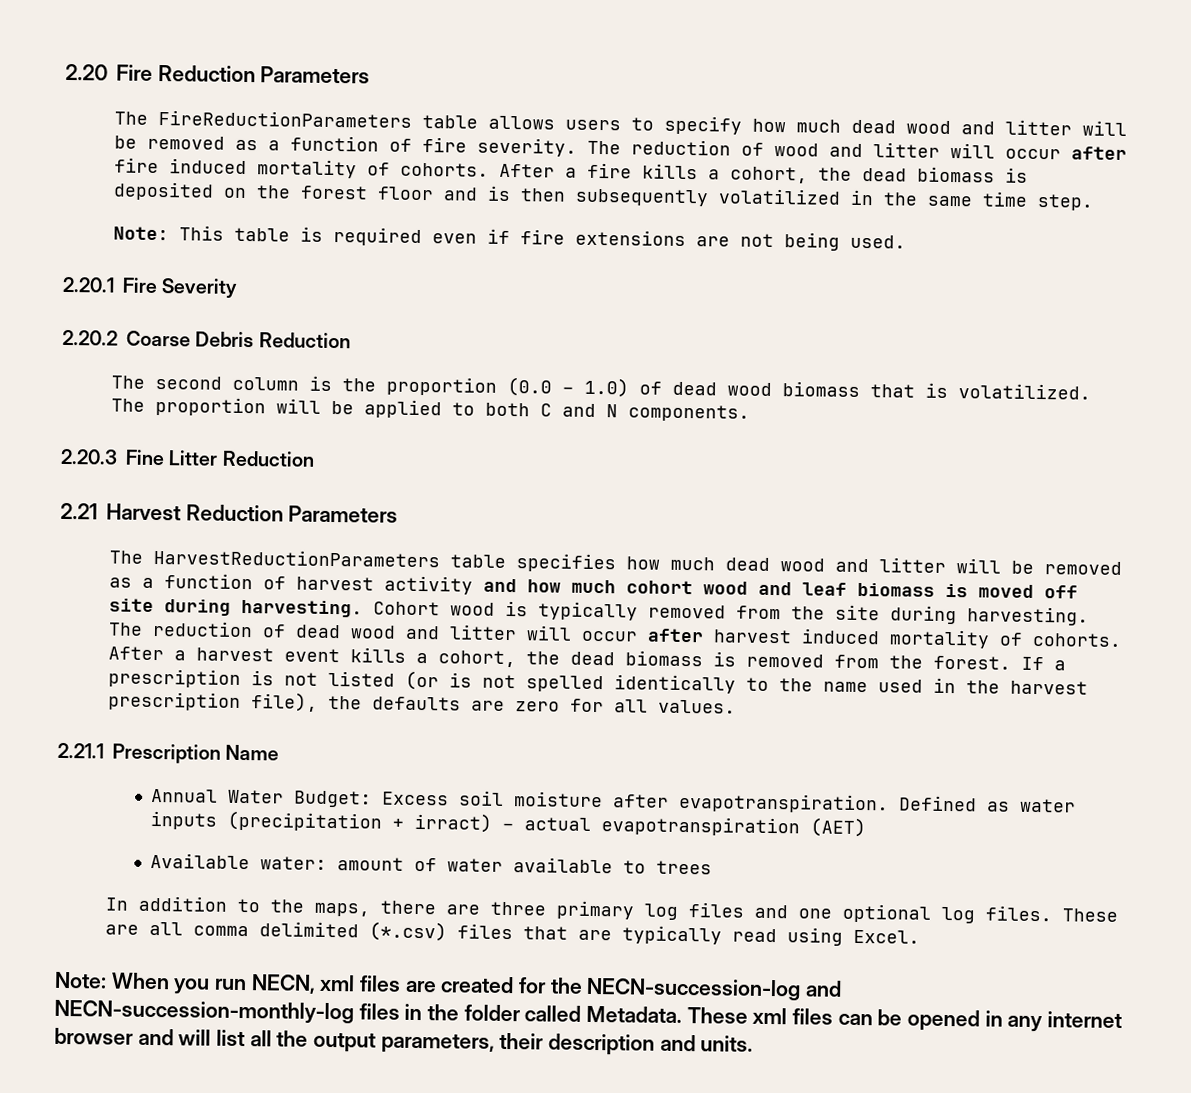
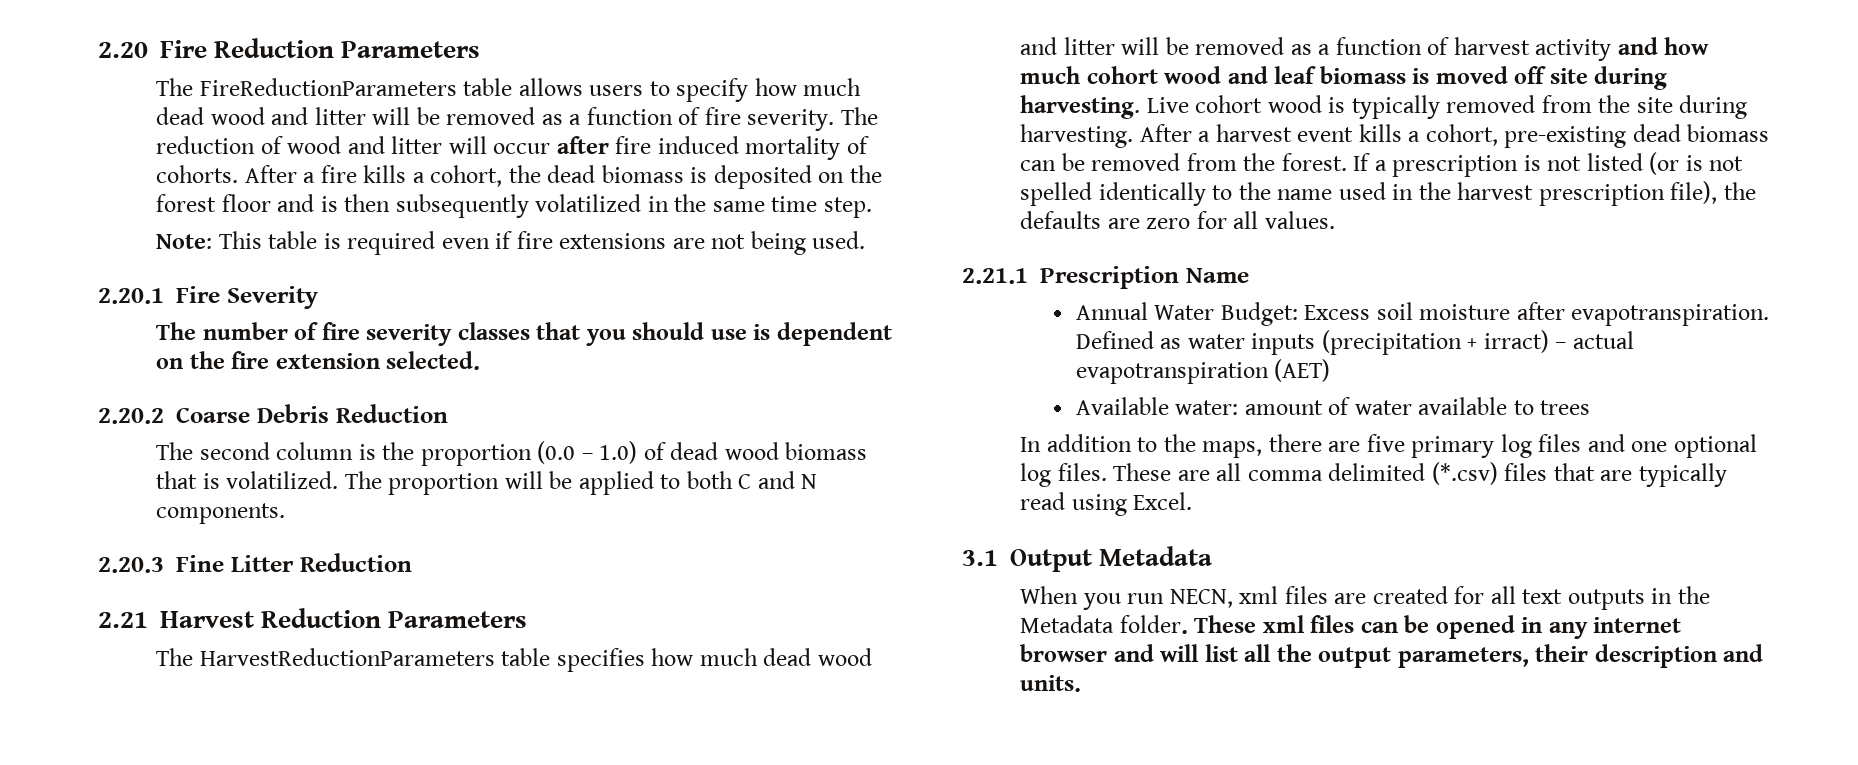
+ The number of fire severity classes that you should use is dependent on the fire extension selected.
- Cohort wood is typically removed from the site during harvesting.
+ Live cohort wood is typically removed from the site during harvesting.
- The reduction of dead wood and litter will occur after harvest induced mortality of cohorts.
- After a harvest event kills a cohort, the dead biomass is removed from the forest.
+ After a harvest event kills a cohort, pre-existing dead biomass can be removed from the forest.
- In addition to the maps, there are three primary log files and one optional log files.
+ In addition to the maps, there are five primary log files and one optional log files.
- Note: When you run NECN, xml files are created for the NECN-succession-log and NECN-succession-monthly-log files in the folder called Metadata.
+ 3.1 Output Metadata
+ When you run NECN, xml files are created for all text outputs in the Metadata folder.

